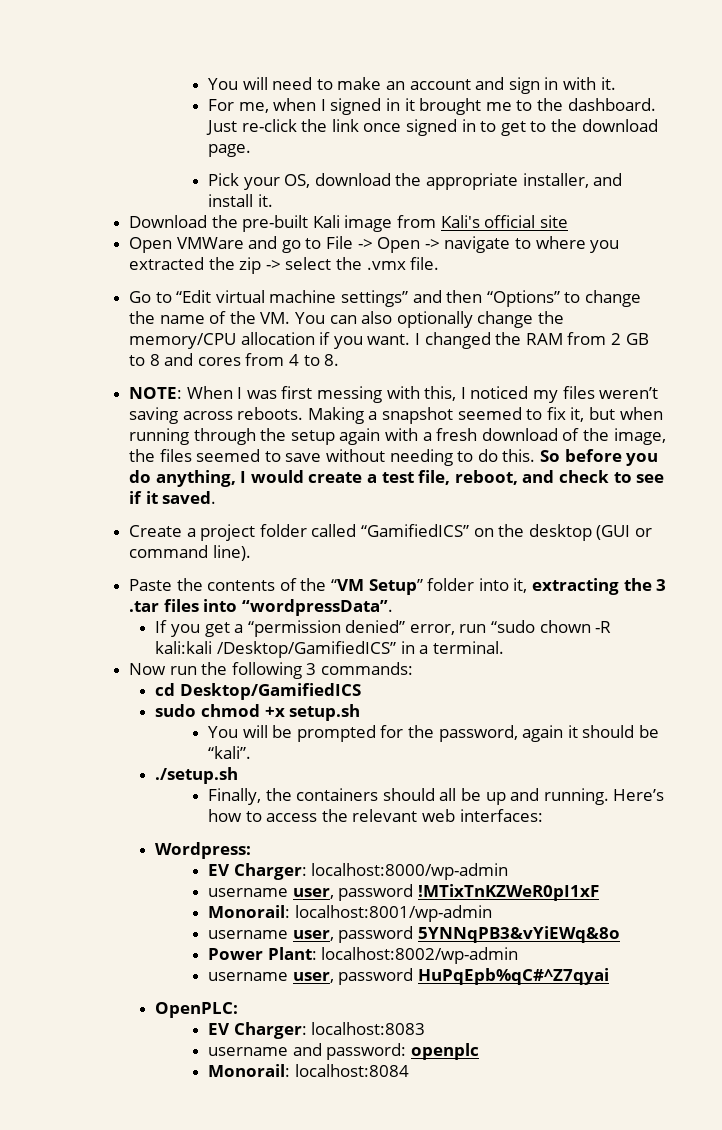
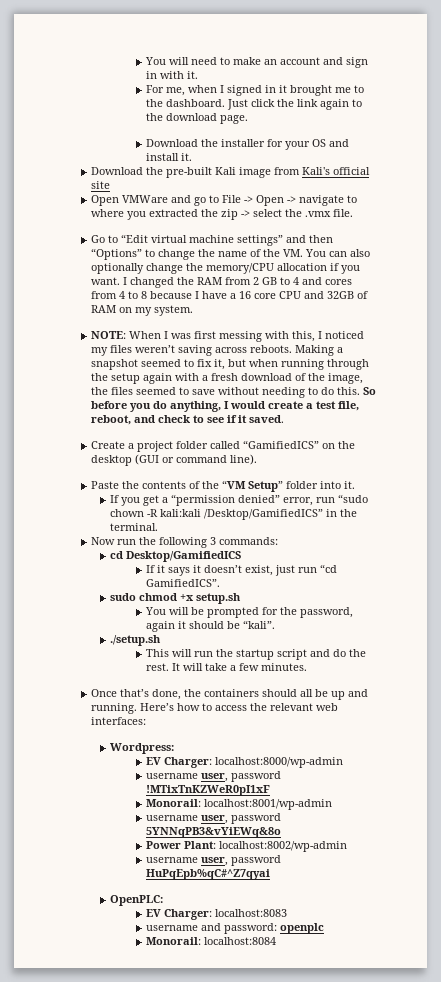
- Just re-click the link once signed in to get to the download page.
+ Just click the link again to the download page.
- Pick your OS, download the appropriate installer, and install it.
+ Download the installer for your OS and install it.
- I changed the RAM from 2 GB to 8 and cores from 4 to 8.
+ I changed the RAM from 2 GB to 4 and cores from 4 to 8 because I have a 16 core CPU and 32GB of RAM on my system.
- Paste the contents of the “VM Setup” folder into it, extracting the 3 .tar files into “wordpressData”.
+ Paste the contents of the “VM Setup” folder into it.
- If you get a “permission denied” error, run “sudo chown -R kali:kali /Desktop/GamifiedICS” in a terminal.
+ If you get a “permission denied” error, run “sudo chown -R kali:kali /Desktop/GamifiedICS” in the terminal.
+ If it says it doesn’t exist, just run “cd GamifiedICS”.
- Finally, the containers should all be up and running.
+ This will run the startup script and do the rest. It will take a few minutes.
+ Once that’s done, the containers should all be up and running.

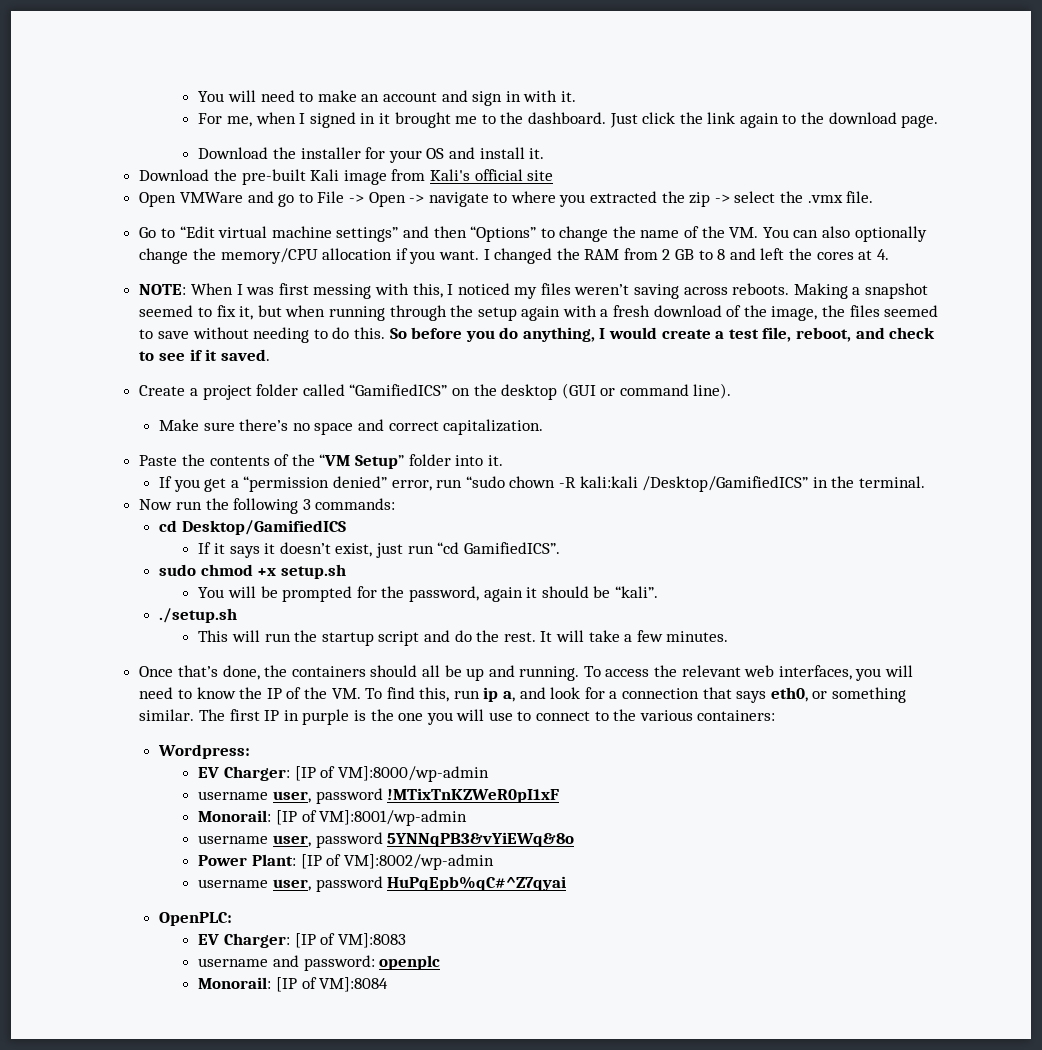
- I changed the RAM from 2 GB to 4 and cores from 4 to 8 because I have a 16 core CPU and 32GB of RAM on my system.
+ I changed the RAM from 2 GB to 8 and left the cores at 4.
+ Make sure there’s no space and correct capitalization.
- Here’s how to access the relevant web interfaces:
+ To access the relevant web interfaces, you will need to know the IP of the VM. To find this, run ip a, and look for a connection that says eth0, or something similar. The first IP in purple is the one you will use to connect to the various containers:
- EV Charger: localhost:8000/wp-admin
+ EV Charger: [IP of VM]:8000/wp-admin
- Monorail: localhost:8001/wp-admin
+ Monorail: [IP of VM]:8001/wp-admin
- Power Plant: localhost:8002/wp-admin
+ Power Plant: [IP of VM]:8002/wp-admin
- EV Charger: localhost:8083
+ EV Charger: [IP of VM]:8083
- Monorail: localhost:8084
+ Monorail: [IP of VM]:8084

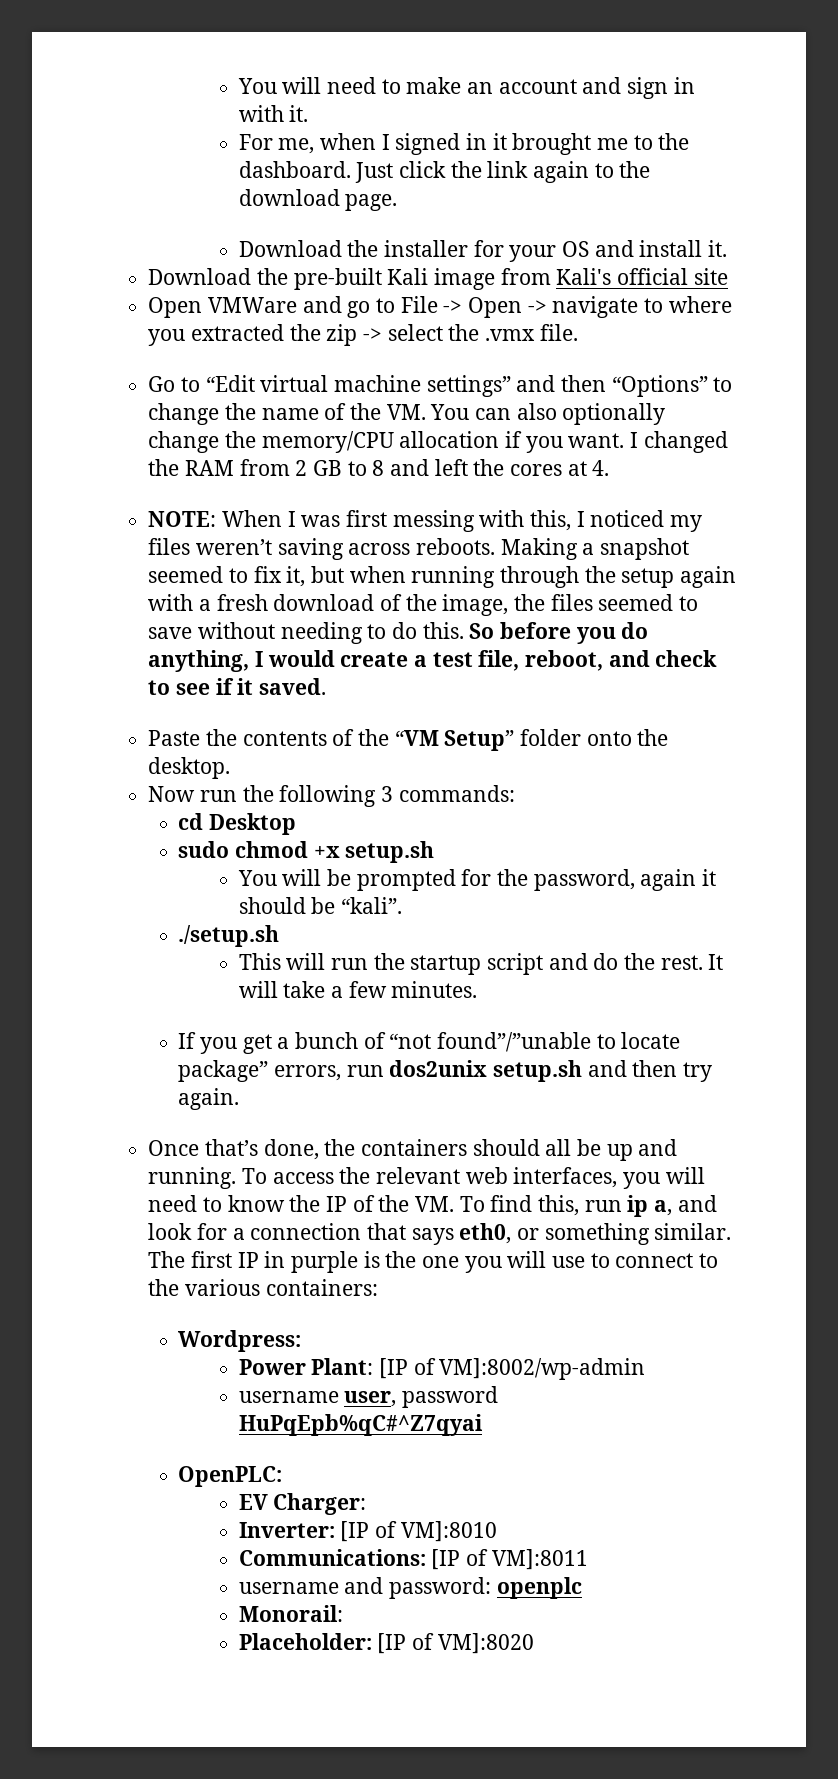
- Create a project folder called “GamifiedICS” on the desktop (GUI or command line).
- Make sure there’s no space and correct capitalization.
- Paste the contents of the “VM Setup” folder into it.
- If you get a “permission denied” error, run “sudo chown -R kali:kali /Desktop/GamifiedICS” in the terminal.
+ Paste the contents of the “VM Setup” folder onto the desktop.
- cd Desktop/GamifiedICS
- If it says it doesn’t exist, just run “cd GamifiedICS”.
+ cd Desktop
+ If you get a bunch of “not found”/”unable to locate package” errors, run dos2unix setup.sh and then try again.
- EV Charger: [IP of VM]:8000/wp-admin
- username user, password !MTixTnKZWeR0pI1xF
- Monorail: [IP of VM]:8001/wp-admin
- username user, password 5YNNqPB3&vYiEWq&8o
- EV Charger: [IP of VM]:8083
+ EV Charger:
+ Inverter: [IP of VM]:8010
+ Communications: [IP of VM]:8011
- Monorail: [IP of VM]:8084
+ Monorail:
+ Placeholder: [IP of VM]:8020

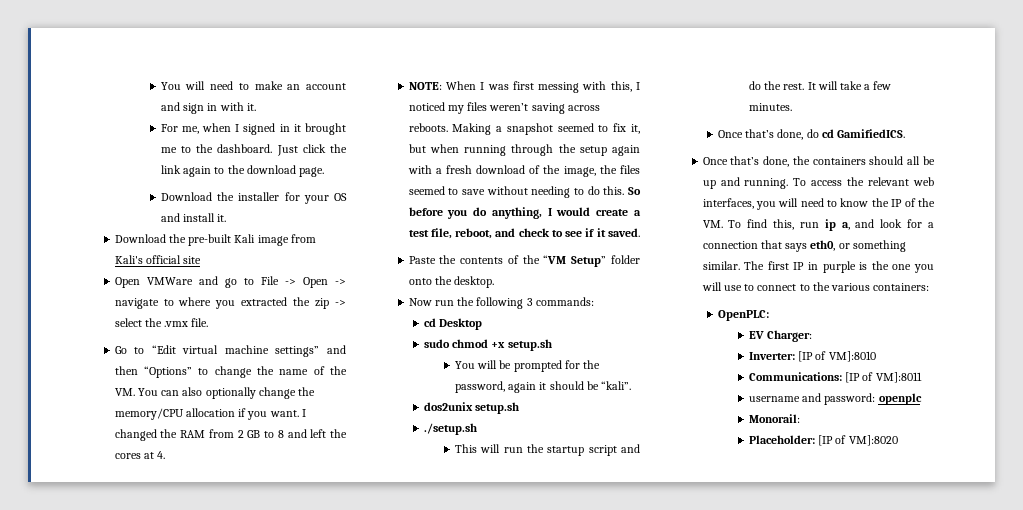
+ dos2unix setup.sh
- If you get a bunch of “not found”/”unable to locate package” errors, run dos2unix setup.sh and then try again.
+ Once that’s done, do cd GamifiedICS.
- Wordpress:
- Power Plant: [IP of VM]:8002/wp-admin
- username user, password HuPqEpb%qC#^Z7qyai

